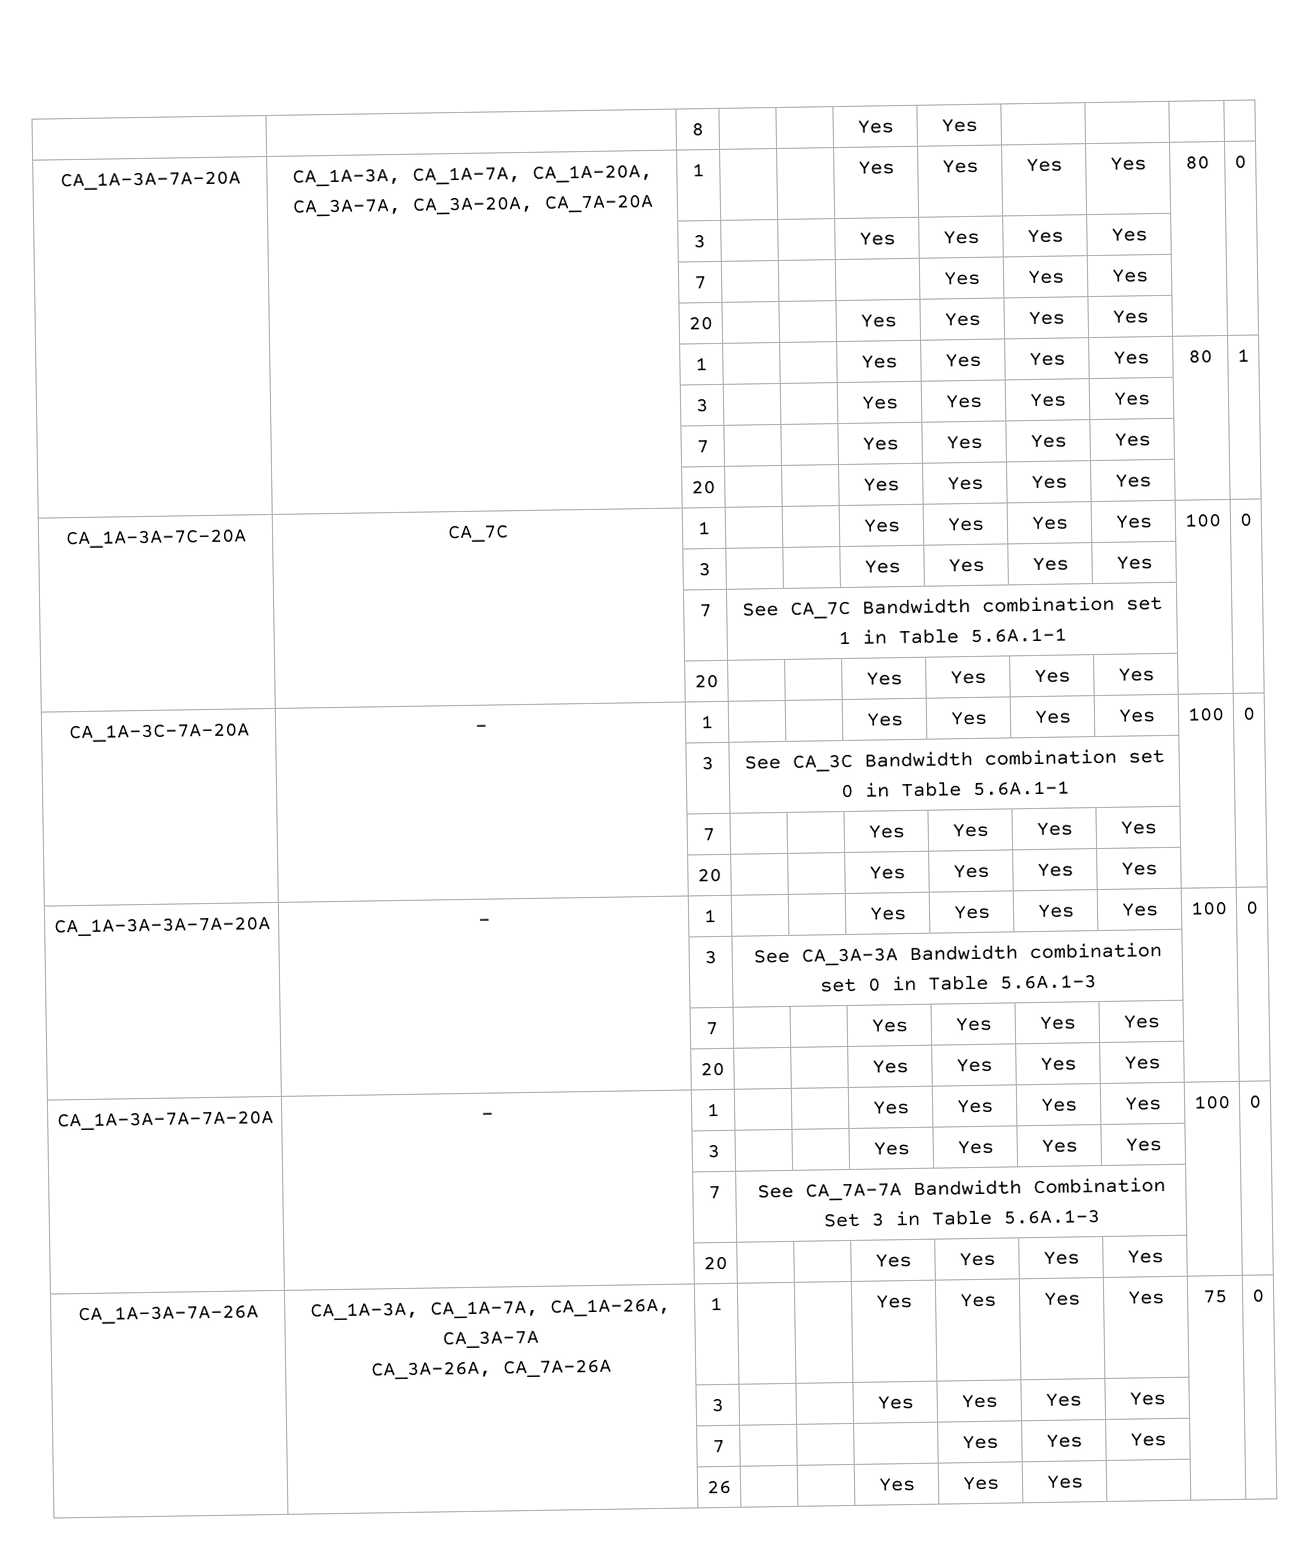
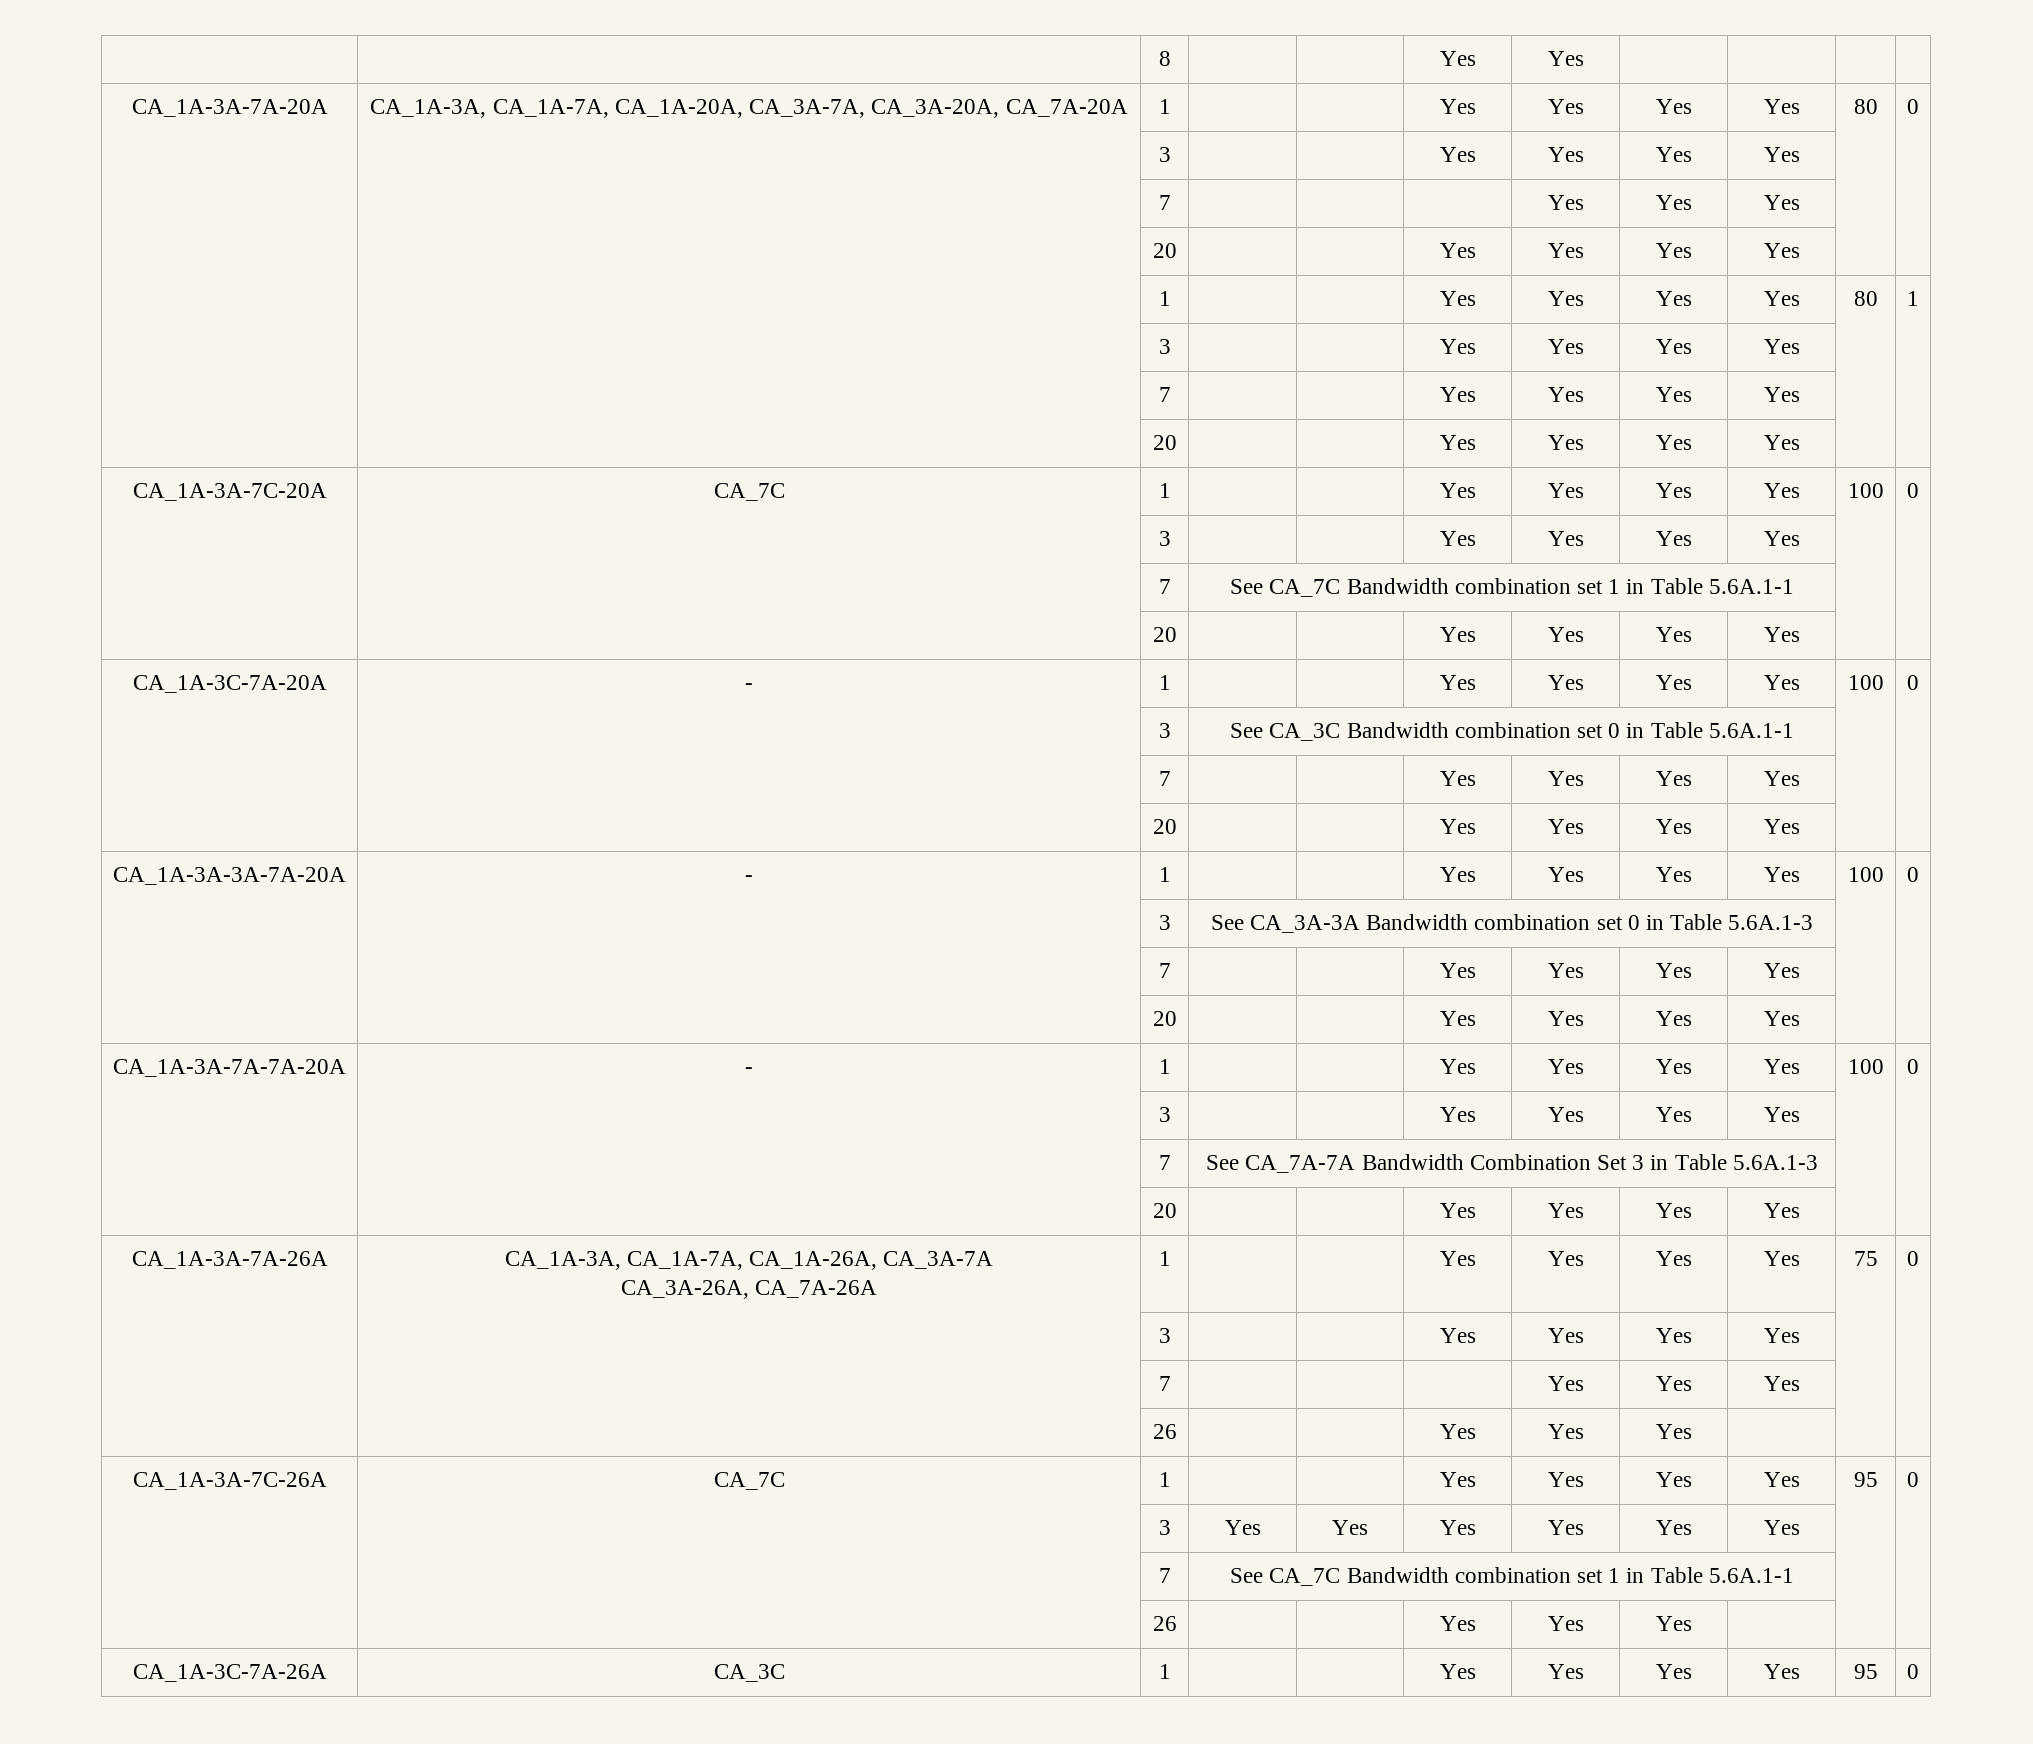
+ CA_1A-3A-7C-26A | CA_7C | 1 | | | Yes | Yes | Yes | Yes | 95 | 0
+ | | 3 | Yes | Yes | Yes | Yes | Yes | Yes | |
+ | | 7 | See CA_7C Bandwidth combination set 1 in Table 5.6A.1-1 | |
+ | | 26 | | | Yes | Yes | Yes | | |
+ CA_1A-3C-7A-26A | CA_3C | 1 | | | Yes | Yes | Yes | Yes | 95 | 0

